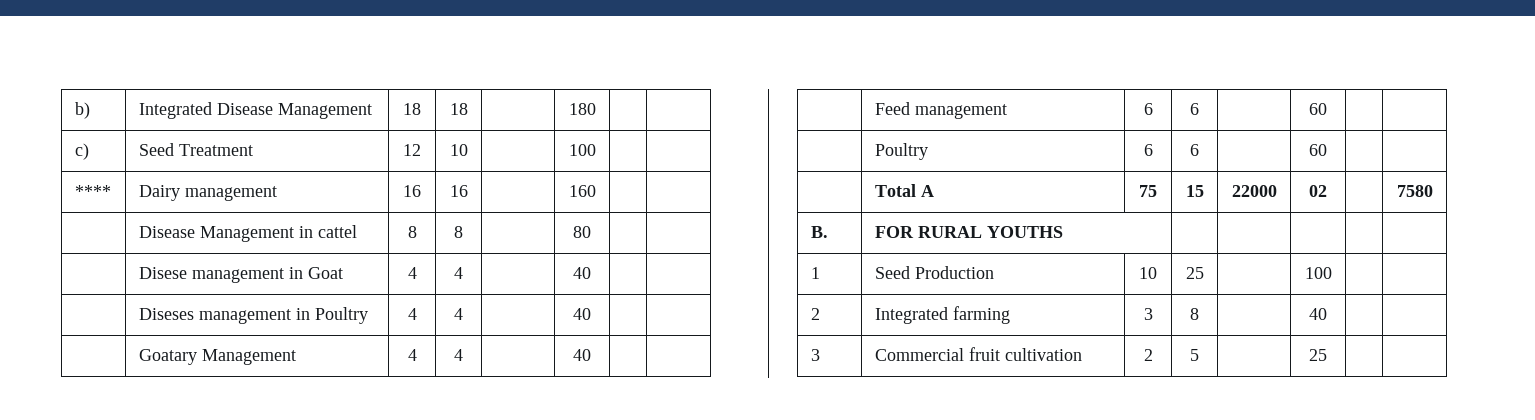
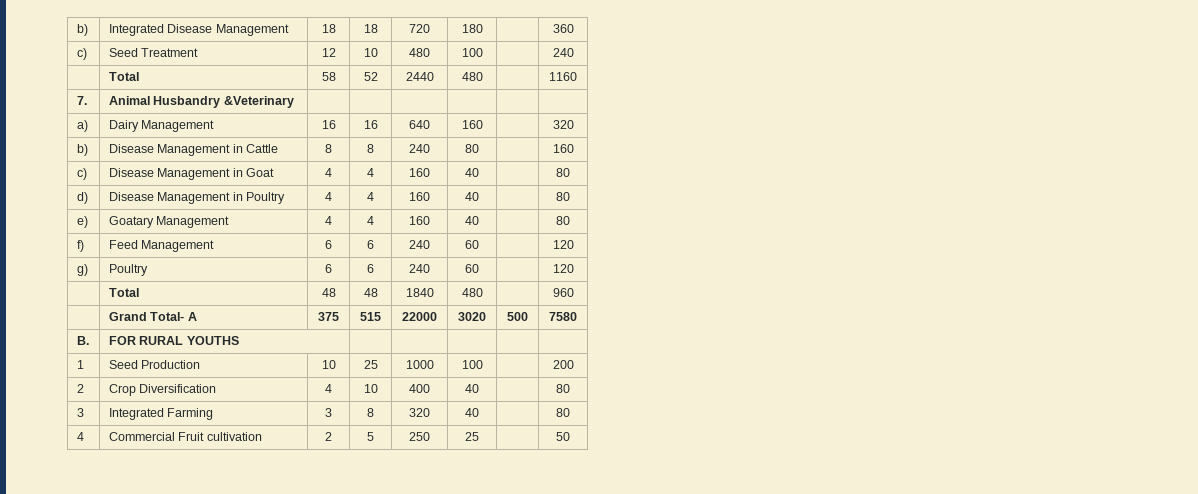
- b) | Integrated Disease Management | 18 | 18 | | 180 | |
+ b) | Integrated Disease Management | 18 | 18 | 720 | 180 | | 360
- c) | Seed Treatment | 12 | 10 | | 100 | |
- **** | Dairy management | 16 | 16 | | 160 | |
- | Disease Management in cattel | 8 | 8 | | 80 | |
- | Disese management in Goat | 4 | 4 | | 40 | |
- | Diseses management in Poultry | 4 | 4 | | 40 | |
- | Goatary Management | 4 | 4 | | 40 | |
- | Feed management | 6 | 6 | | 60 | |
- | Poultry | 6 | 6 | | 60 | |
- | Total A | 75 | 15 | 22000 | 02 | | 7580
+ c) | Seed Treatment | 12 | 10 | 480 | 100 | | 240
+ | Total | 58 | 52 | 2440 | 480 | | 1160
+ 7. | Animal Husbandry &Veterinary | | | | | |
+ a) | Dairy Management | 16 | 16 | 640 | 160 | | 320
+ b) | Disease Management in Cattle | 8 | 8 | 240 | 80 | | 160
+ c) | Disease Management in Goat | 4 | 4 | 160 | 40 | | 80
+ d) | Disease Management in Poultry | 4 | 4 | 160 | 40 | | 80
+ e) | Goatary Management | 4 | 4 | 160 | 40 | | 80
+ f) | Feed Management | 6 | 6 | 240 | 60 | | 120
+ g) | Poultry | 6 | 6 | 240 | 60 | | 120
+ | Total | 48 | 48 | 1840 | 480 | | 960
+ | Grand Total- A | 375 | 515 | 22000 | 3020 | 500 | 7580
- 1 | Seed Production | 10 | 25 | | 100 | |
- 2 | Integrated farming | 3 | 8 | | 40 | |
- 3 | Commercial fruit cultivation | 2 | 5 | | 25 | |
+ 1 | Seed Production | 10 | 25 | 1000 | 100 | | 200
+ 2 | Crop Diversification | 4 | 10 | 400 | 40 | | 80
+ 3 | Integrated Farming | 3 | 8 | 320 | 40 | | 80
+ 4 | Commercial Fruit cultivation | 2 | 5 | 250 | 25 | | 50

